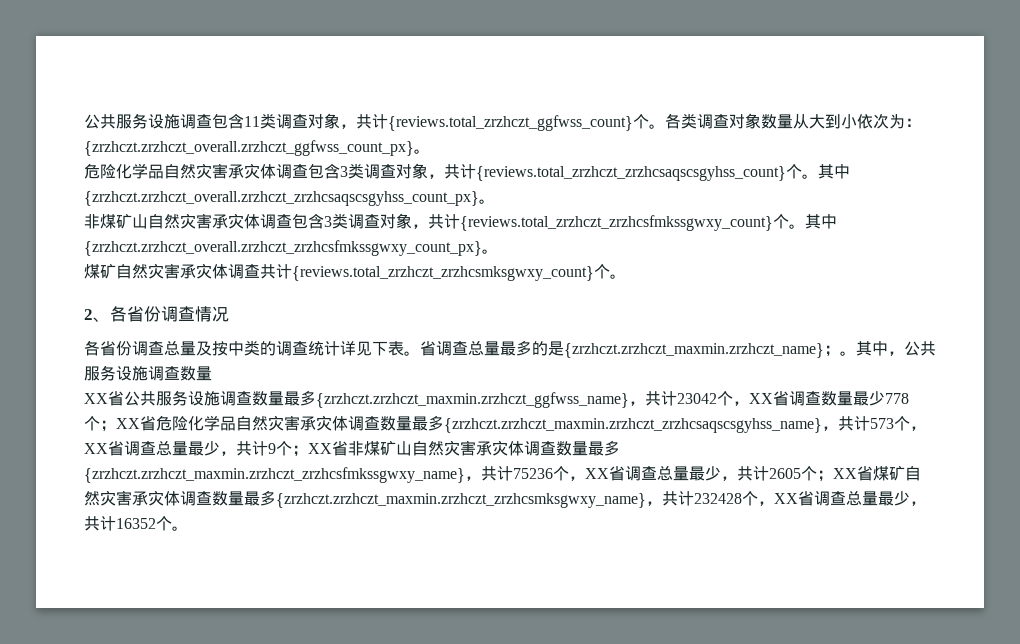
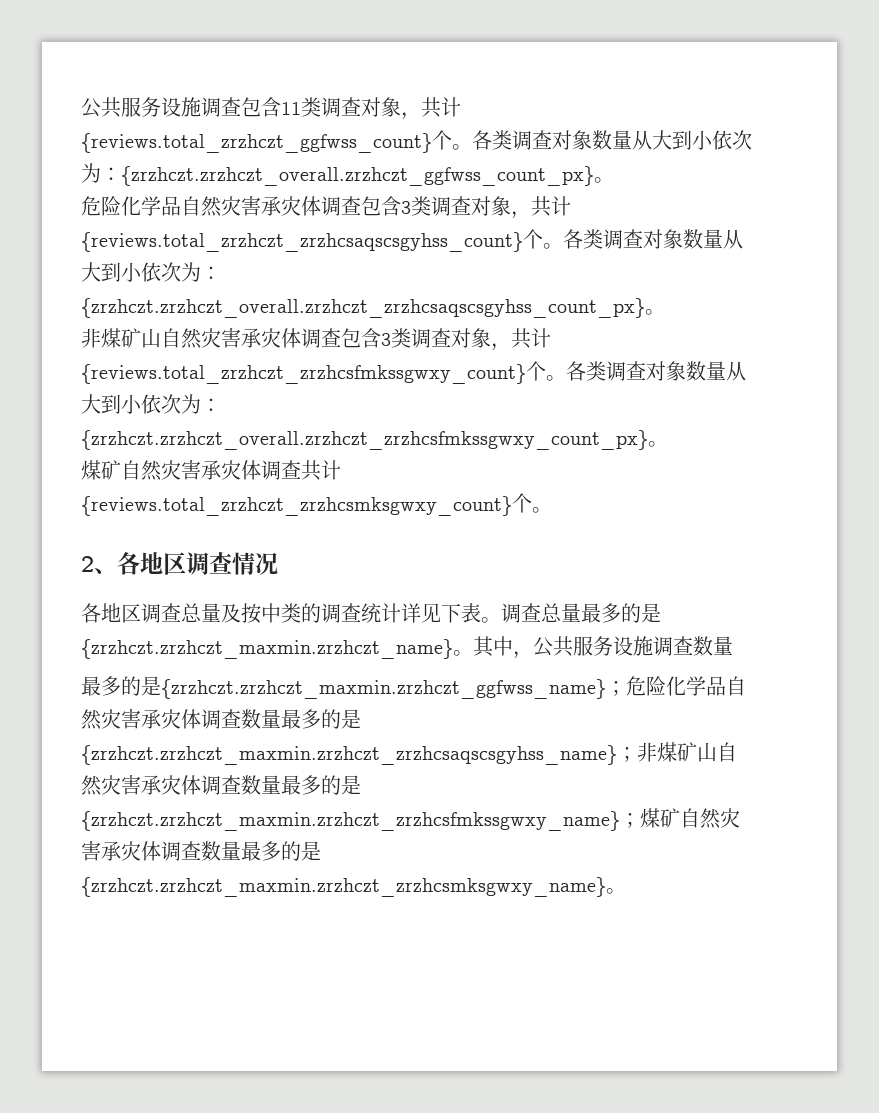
- 其中{zrzhczt.zrzhczt_overall.zrzhczt_zrzhcsaqscsgyhss_count_px}。
+ 各类调查对象数量从大到小依次为：{zrzhczt.zrzhczt_overall.zrzhczt_zrzhcsaqscsgyhss_count_px}。
- 其中{zrzhczt.zrzhczt_overall.zrzhczt_zrzhcsfmkssgwxy_count_px}。
+ 各类调查对象数量从大到小依次为：{zrzhczt.zrzhczt_overall.zrzhczt_zrzhcsfmkssgwxy_count_px}。
- 2、各省份调查情况
+ 2、各地区调查情况
- 各省份调查总量及按中类的调查统计详见下表。
+ 各地区调查总量及按中类的调查统计详见下表。
- 省调查总量最多的是{zrzhczt.zrzhczt_maxmin.zrzhczt_name}；。
+ 调查总量最多的是{zrzhczt.zrzhczt_maxmin.zrzhczt_name}。
- XX省公共服务设施调查数量最多{zrzhczt.zrzhczt_maxmin.zrzhczt_ggfwss_name}，共计23042个，XX省调查数量最少778个；XX省危险化学品自然灾害承灾体调查数量最多{zrzhczt.zrzhczt_maxmin.zrzhczt_zrzhcsaqscsgyhss_name}，共计573个，XX省调查总量最少，共计9个；XX省非煤矿山自然灾害承灾体调查数量最多{zrzhczt.zrzhczt_maxmin.zrzhczt_zrzhcsfmkssgwxy_name}，共计75236个，XX省调查总量最少，共计2605个；XX省煤矿自然灾害承灾体调查数量最多{zrzhczt.zrzhczt_maxmin.zrzhczt_zrzhcsmksgwxy_name}，共计232428个，XX省调查总量最少，共计16352个。
+ 最多的是{zrzhczt.zrzhczt_maxmin.zrzhczt_ggfwss_name}；危险化学品自然灾害承灾体调查数量最多的是{zrzhczt.zrzhczt_maxmin.zrzhczt_zrzhcsaqscsgyhss_name}；非煤矿山自然灾害承灾体调查数量最多的是{zrzhczt.zrzhczt_maxmin.zrzhczt_zrzhcsfmkssgwxy_name}；煤矿自然灾害承灾体调查数量最多的是{zrzhczt.zrzhczt_maxmin.zrzhczt_zrzhcsmksgwxy_name}。

